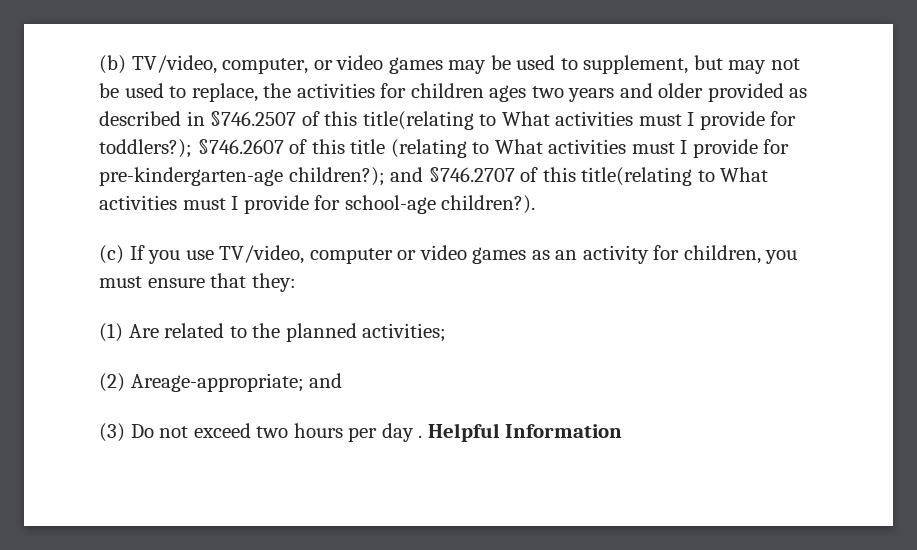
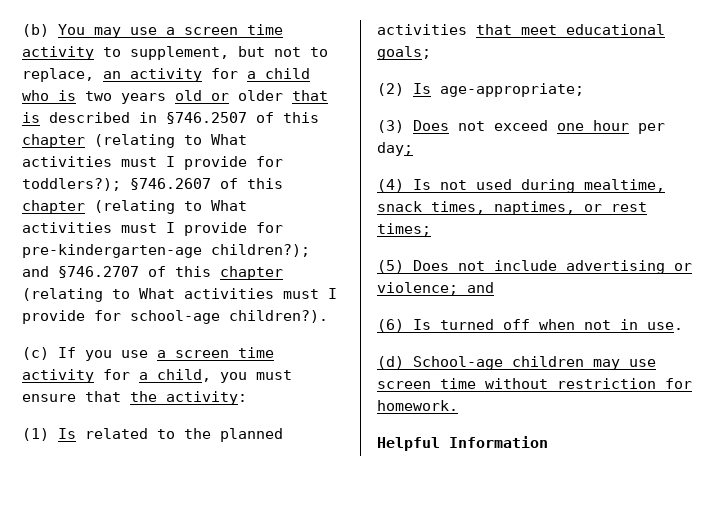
- (b) TV/video, computer, or video games may be used to supplement, but may not be used to replace, the activities for children ages two years and older provided as described in §746.2507 of this title(relating to What activities must I provide for toddlers?); §746.2607 of this title (relating to What activities must I provide for pre-kindergarten-age children?); and §746.2707 of this title(relating to What activities must I provide for school-age children?).
+ (b) You may use a screen time activity to supplement, but not to replace, an activity for a child who is two years old or older that is described in §746.2507 of this chapter (relating to What activities must I provide for toddlers?); §746.2607 of this chapter (relating to What activities must I provide for pre-kindergarten-age children?); and §746.2707 of this chapter (relating to What activities must I provide for school-age children?).
- (c) If you use TV/video, computer or video games as an activity for children, you must ensure that they:
+ (c) If you use a screen time activity for a child, you must ensure that the activity:
- (1) Are related to the planned activities;
- (2) Areage-appropriate; and
- (3) Do not exceed two hours per day . Helpful Information
+ (1) Is related to the planned activities that meet educational goals;
+ (2) Is age-appropriate;
+ (3) Does not exceed one hour per day;
+ (4) Is not used during mealtime, snack times, naptimes, or rest times;
+ (5) Does not include advertising or violence; and
+ (6) Is turned off when not in use.
+ (d) School-age children may use screen time without restriction for homework.
+ Helpful Information

